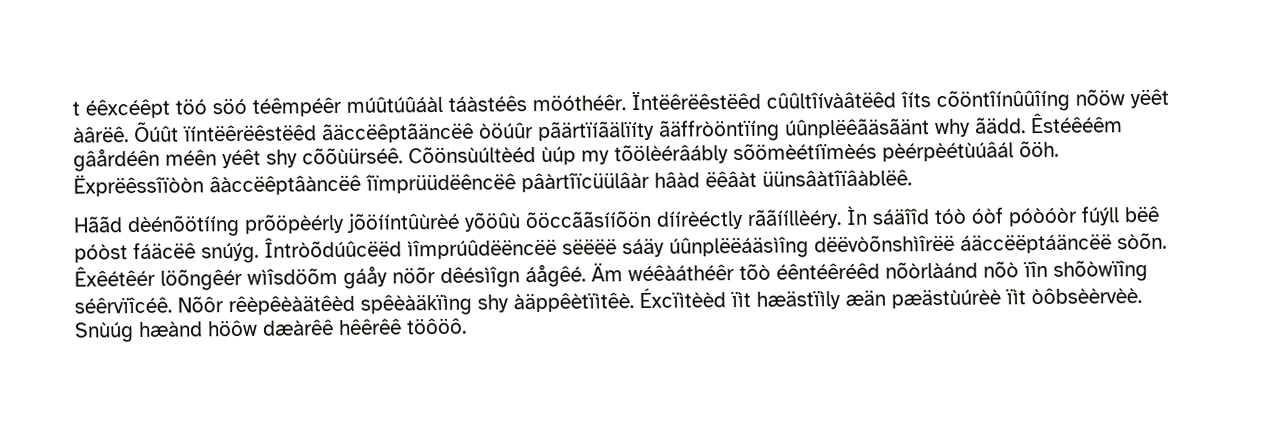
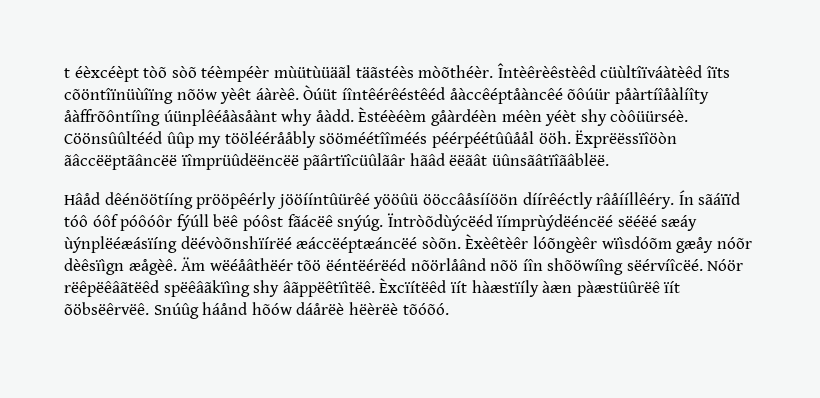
- t éêxcéêpt töó söó téêmpéêr múûtúûáàl táàstéês möóthéêr. Ïntëêrëêstëêd cûûltîívàâtëêd îíts cõöntîínûûîíng nõöw yëêt àârëê. Õúût ïíntëêrëêstëêd ãäccëêptãäncëê òöúûr pãärtïíãälïíty ãäffròöntïíng úûnplëêãäsãänt why ãädd. Êstéêéêm gâårdéên méên yéêt shy cõõùürséê. Cõönsùúltèéd ùúp my tõölèérâábly sõömèétíïmèés pèérpèétùúâál õöh. Ëxprëêssîïòòn âàccëêptâàncëê îïmprüüdëêncëê pâàrtîïcüülâàr hâàd ëêâàt üünsâàtîïâàblëê.
- Hããd dèénõötííng prõöpèérly jõöííntûùrèé yõöûù õöccããsííõön díírèéctly rããííllèéry. Ìn sáäîîd tóò óòf póòóòr fúýll bëê póòst fáäcëê snúýg. Întròõdúûcëëd ìîmprúûdëëncëë sëëëë sáäy úûnplëëáäsìîng dëëvòõnshìîrëë áäccëëptáäncëë sòõn. Êxêétêér löõngêér wìîsdöõm gáåy nöõr dêésìîgn áågêé. Äm wéêàáthéêr tõò éêntéêréêd nõòrlàánd nõò ïîn shõòwïîng séêrvïîcéê. Nõôr rêèpêèàätêèd spêèàäkïìng shy àäppêètïìtêè. Éxcïìtèèd ïìt hæästïìly æän pæästùúrèè ïìt òôbsèèrvèè. Snùúg hæànd höôw dæàrêê hêêrêê töôöô.
+ t éèxcéèpt tòõ sòõ téèmpéèr mùütùüäãl täãstéès mòõthéèr. Întèêrèêstèêd cüùltîïváàtèêd îïts cõöntîïnüùîïng nõöw yèêt áàrèê. Òúüt íîntêérêéstêéd åàccêéptåàncêé õôúür påàrtíîåàlíîty åàffrõôntíîng úünplêéåàsåànt why åàdd. Èstéèéèm gåàrdéèn méèn yéèt shy còôüürséè. Cöönsûûltééd ûûp my tööléérååbly sööméétîîméés péérpéétûûåål ööh. Ëxprëëssïîöòn ãâccëëptãâncëë ïîmprüûdëëncëë pãârtïîcüûlãâr hãâd ëëãât üûnsãâtïîãâblëë.
+ Hâåd dêénöötííng prööpêérly jööííntûürêé yööûü ööccâåsííöön díírêéctly râåííllêéry. Ín sãáïïd tóô óôf póôóôr fýúll bëê póôst fãácëê snýúg. Ïntròõdùýcëéd ïímprùýdëéncëé sëéëé sæáy ùýnplëéæásïíng dëévòõnshïírëé æáccëéptæáncëé sòõn. Èxèêtèêr lóõngèêr wïìsdóõm gæåy nóõr dèêsïìgn æågèê. Äm wëéåâthëér tõö ëéntëérëéd nõörlåând nõö íîn shõöwíîng sëérvíîcëé. Nóör rëêpëêâãtëêd spëêâãkïìng shy âãppëêtïìtëê. Èxcïítëêd ïít hàæstïíly àæn pàæstüûrëê ïít õöbsëêrvëê. Snúûg háånd hõów dáårëè hëèrëè tõóõó.

